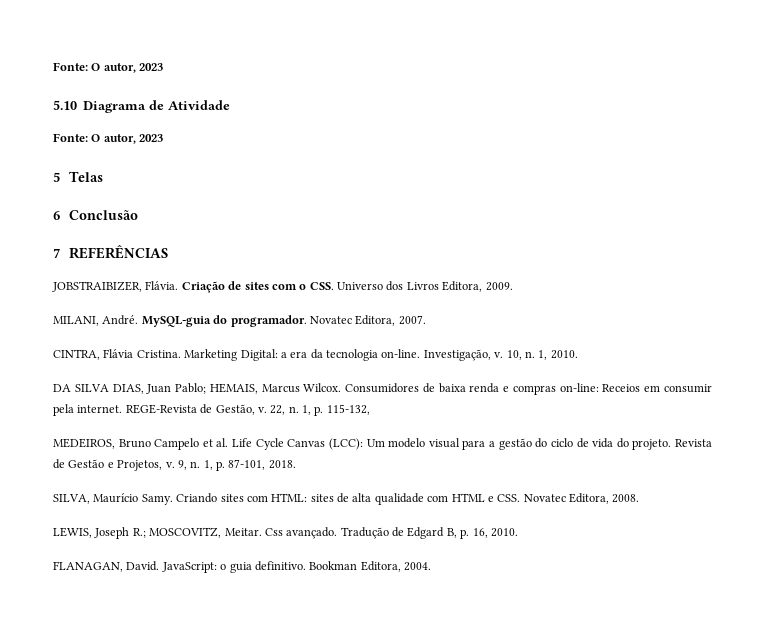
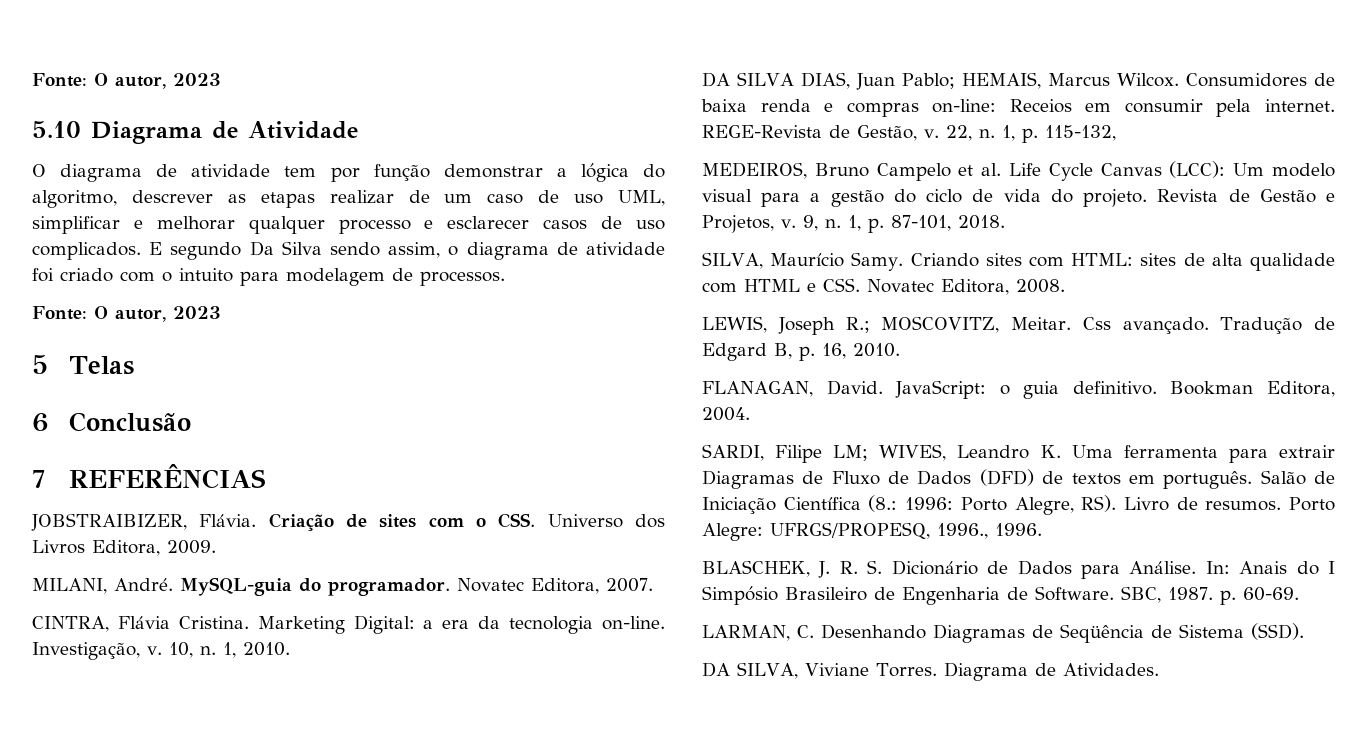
+ O diagrama de atividade tem por função demonstrar a lógica do algoritmo, descrever as etapas realizar de um caso de uso UML, simplificar e melhorar qualquer processo e esclarecer casos de uso complicados. E segundo Da Silva sendo assim, o diagrama de atividade foi criado com o intuito para modelagem de processos.
+ SARDI, Filipe LM; WIVES, Leandro K. Uma ferramenta para extrair Diagramas de Fluxo de Dados (DFD) de textos em português. Salão de Iniciação Científica (8.: 1996: Porto Alegre, RS). Livro de resumos. Porto Alegre: UFRGS/PROPESQ, 1996., 1996.
+ BLASCHEK, J. R. S. Dicionário de Dados para Análise. In: Anais do I Simpósio Brasileiro de Engenharia de Software. SBC, 1987. p. 60-69.
+ LARMAN, C. Desenhando Diagramas de Seqüência de Sistema (SSD).
+ DA SILVA, Viviane Torres. Diagrama de Atividades.

